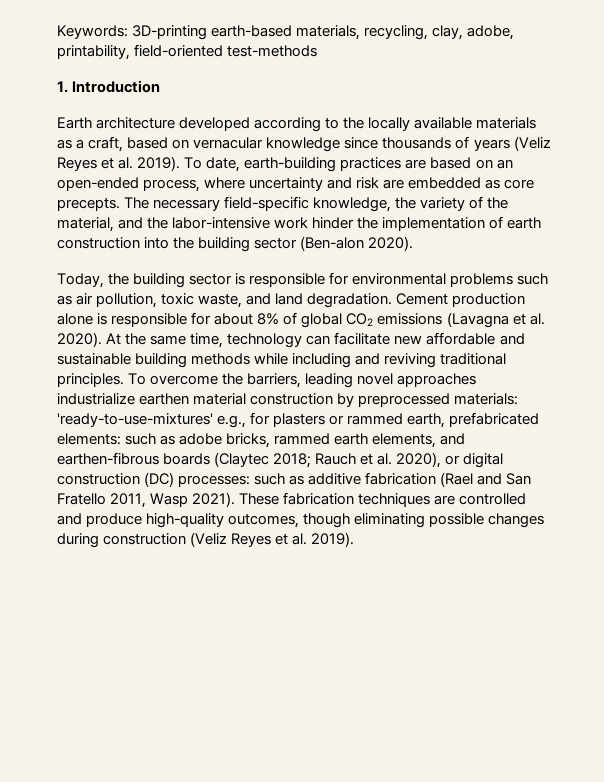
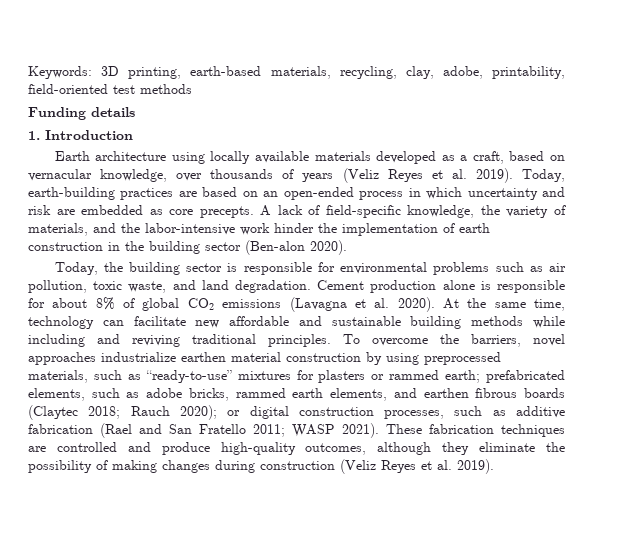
- Keywords: 3D-printing earth-based materials, recycling, clay, adobe, printability, field-oriented test-methods
+ Keywords: 3D printing, earth-based materials, recycling, clay, adobe, printability, field-oriented test methods
+ Funding details
- Earth architecture developed according to the locally available materials as a craft, based on vernacular knowledge since thousands of years (Veliz Reyes et al. 2019).
+ Earth architecture using locally available materials developed as a craft, based on vernacular knowledge, over thousands of years (Veliz Reyes et al. 2019).
- To date, earth-building practices are based on an open-ended process, where uncertainty and risk are embedded as core precepts.
+ Today, earth-building practices are based on an open-ended process in which uncertainty and risk are embedded as core precepts.
- The necessary field-specific knowledge, the variety of the material, and the labor-intensive work hinder the implementation of earth construction into the building sector (Ben-alon 2020).
+ A lack of field-specific knowledge, the variety of materials, and the labor-intensive work hinder the implementation of earth construction in the building sector (Ben-alon 2020).
- To overcome the barriers, leading novel approaches industrialize earthen material construction by preprocessed materials: 'ready-to-use-mixtures' e.g., for plasters or rammed earth, prefabricated elements: such as adobe bricks, rammed earth elements, and earthen-fibrous boards (Claytec 2018; Rauch et al. 2020), or digital construction (DC) processes: such as additive fabrication (Rael and San Fratello 2011, Wasp 2021).
+ To overcome the barriers, novel approaches industrialize earthen material construction by using preprocessed materials, such as “ready-to-use” mixtures for plasters or rammed earth; prefabricated elements, such as adobe bricks, rammed earth elements, and earthen fibrous boards (Claytec 2018; Rauch 2020); or digital construction processes, such as additive fabrication (Rael and San Fratello 2011; WASP 2021).
- These fabrication techniques are controlled and produce high-quality outcomes, though eliminating possible changes during construction (Veliz Reyes et al. 2019).
+ These fabrication techniques are controlled and produce high-quality outcomes, although they eliminate the possibility of making changes during construction (Veliz Reyes et al. 2019).

